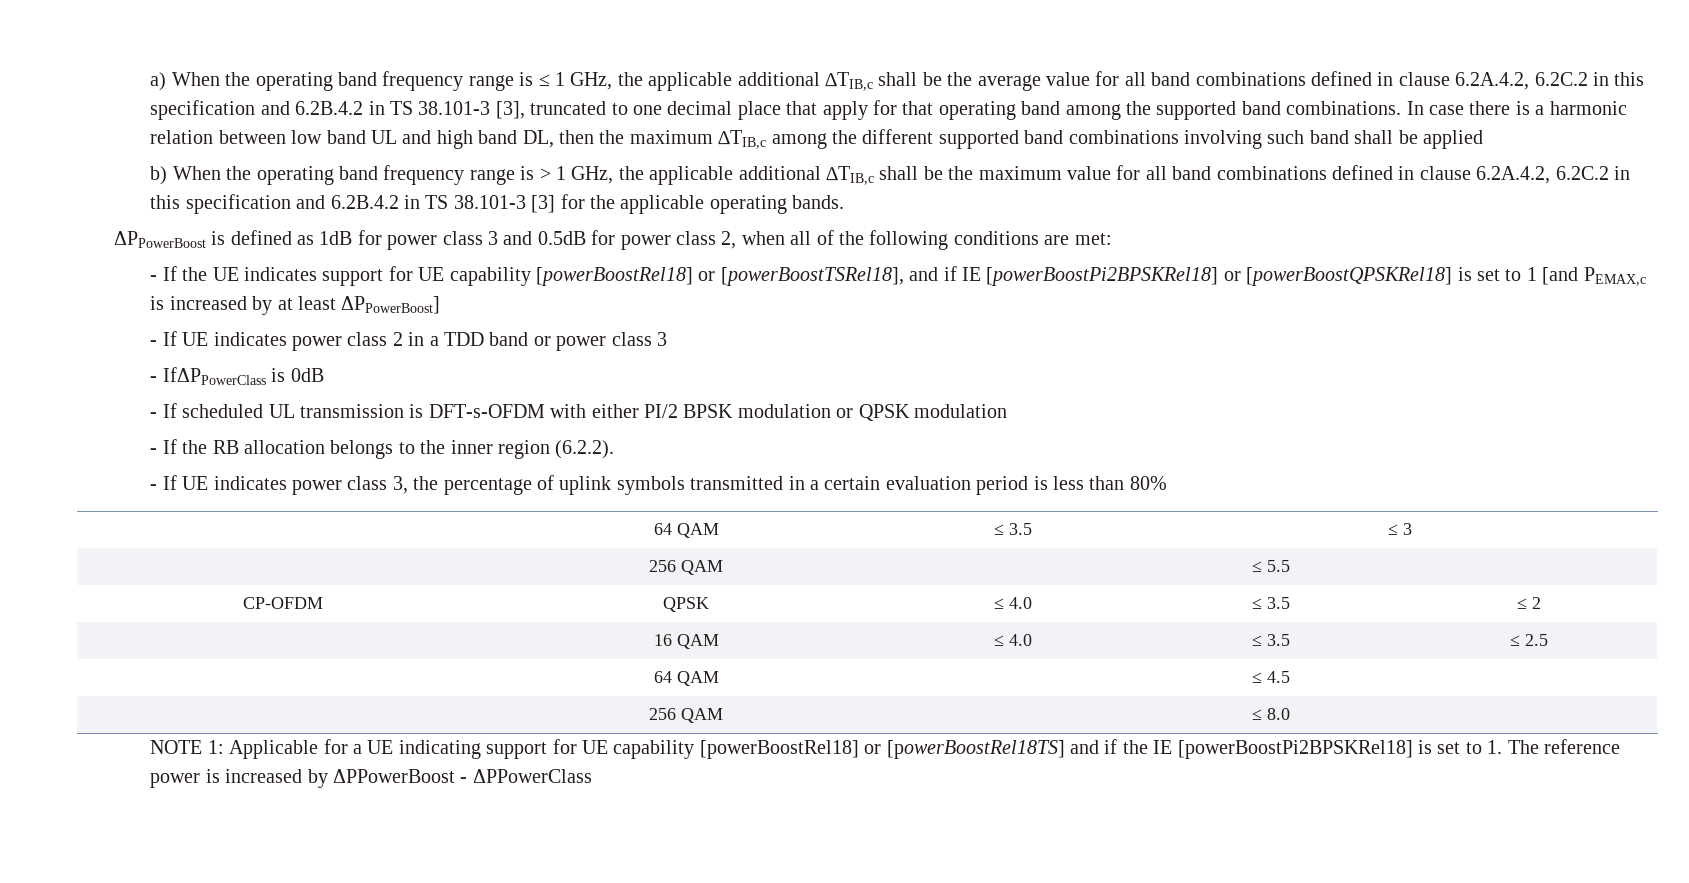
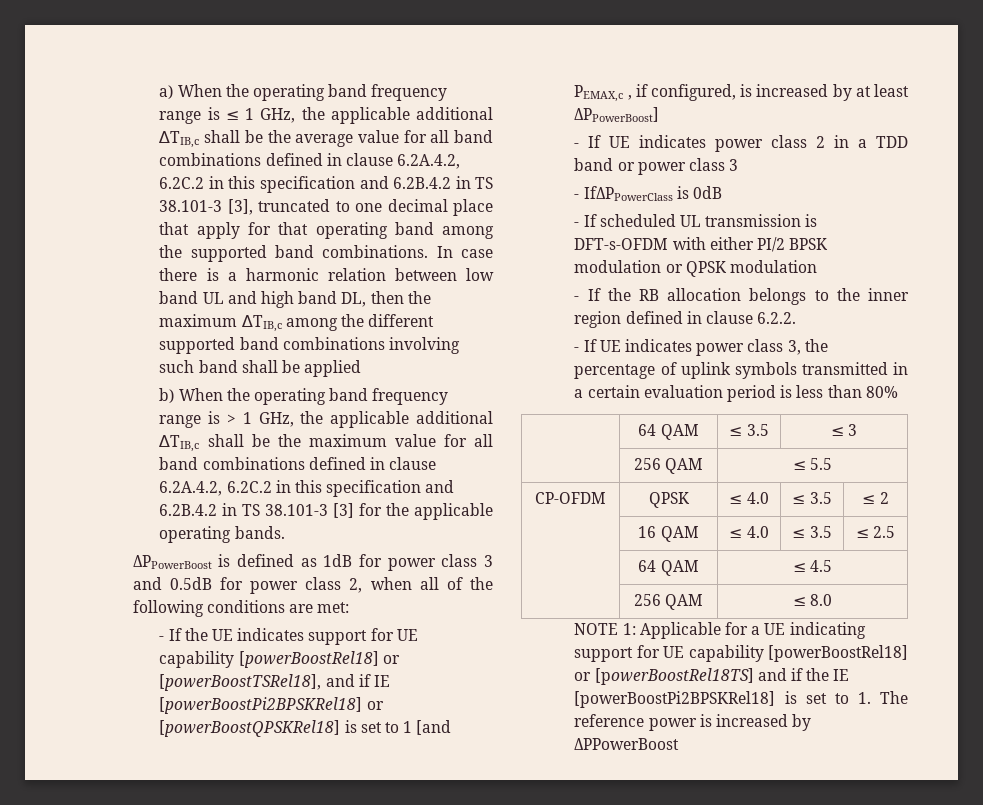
- - If the UE indicates support for UE capability [powerBoostRel18] or [powerBoostTSRel18], and if IE [powerBoostPi2BPSKRel18] or [powerBoostQPSKRel18] is set to 1 [and PEMAX,c is increased by at least ΔPPowerBoost]
+ - If the UE indicates support for UE capability [powerBoostRel18] or [powerBoostTSRel18], and if IE [powerBoostPi2BPSKRel18] or [powerBoostQPSKRel18] is set to 1 [and PEMAX,c , if configured, is increased by at least ΔPPowerBoost]
- - If the RB allocation belongs to the inner region (6.2.2).
+ - If the RB allocation belongs to the inner region defined in clause 6.2.2.
- NOTE 1: Applicable for a UE indicating support for UE capability [powerBoostRel18] or [powerBoostRel18TS] and if the IE [powerBoostPi2BPSKRel18] is set to 1. The reference power is increased by ΔPPowerBoost - ΔPPowerClass
+ NOTE 1: Applicable for a UE indicating support for UE capability [powerBoostRel18] or [powerBoostRel18TS] and if the IE [powerBoostPi2BPSKRel18] is set to 1. The reference power is increased by ΔPPowerBoost

